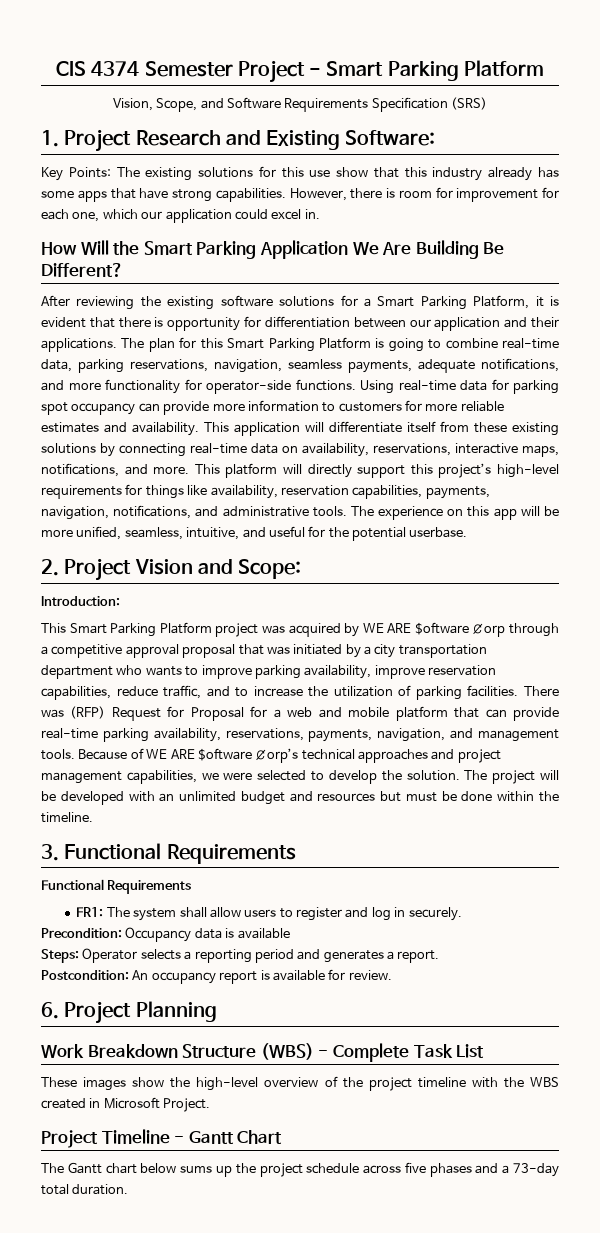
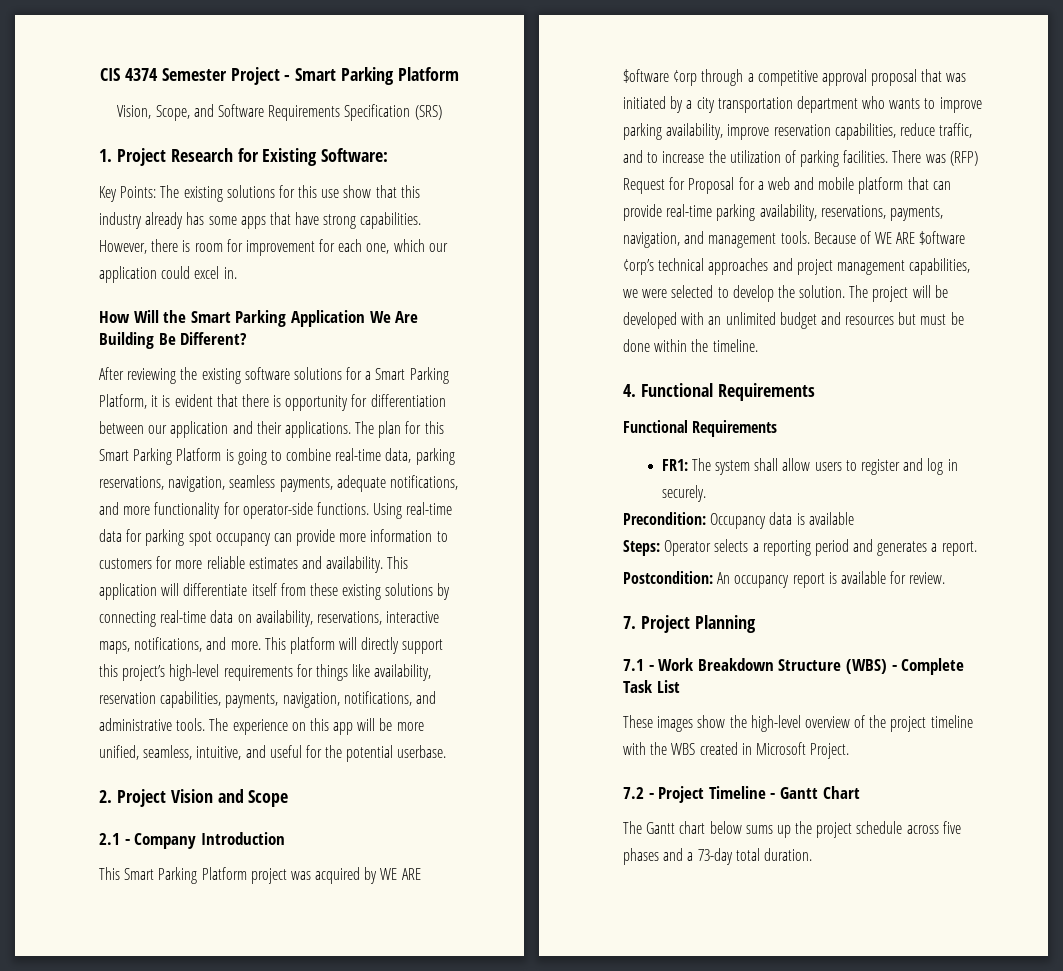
- 1. Project Research and Existing Software:
+ 1. Project Research for Existing Software:
- 2. Project Vision and Scope:
- Introduction:
+ 2. Project Vision and Scope
+ 2.1 - Company Introduction
- 3. Functional Requirements
+ 4. Functional Requirements
- 6. Project Planning
+ 7. Project Planning
- Work Breakdown Structure (WBS) - Complete Task List
+ 7.1 - Work Breakdown Structure (WBS) - Complete Task List
- Project Timeline - Gantt Chart
+ 7.2 - Project Timeline - Gantt Chart

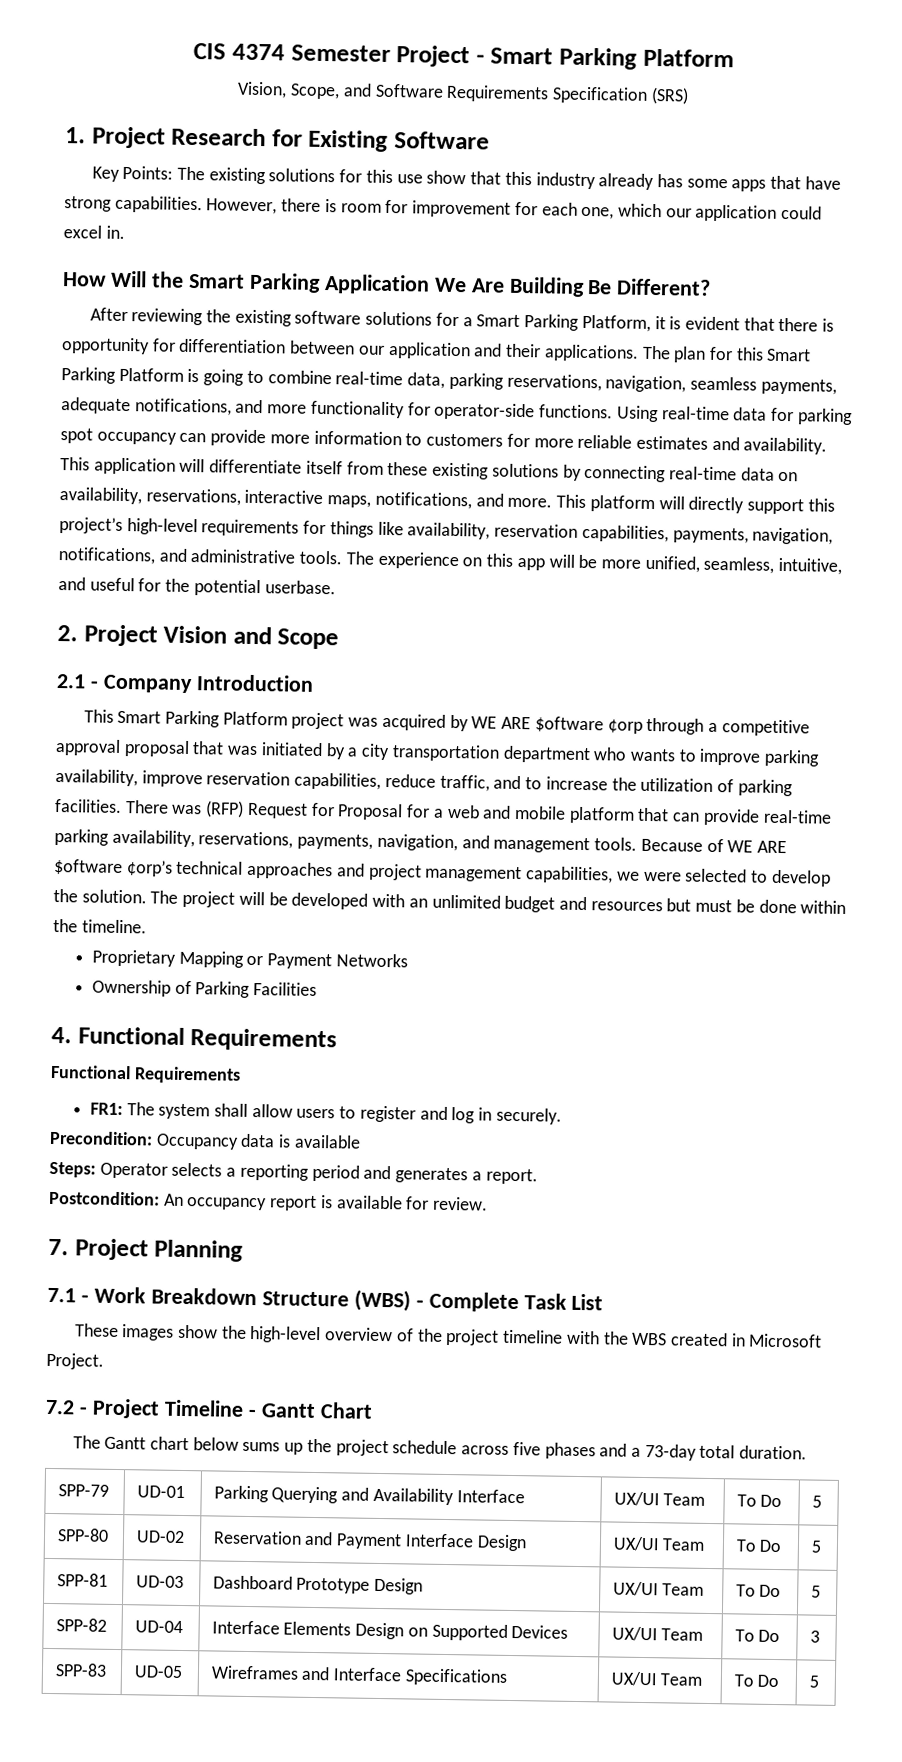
- 1. Project Research for Existing Software:
+ 1. Project Research for Existing Software
+ Proprietary Mapping or Payment Networks
+ Ownership of Parking Facilities
+ SPP-79 | UD-01 | Parking Querying and Availability Interface | UX/UI Team | To Do | 5
+ SPP-80 | UD-02 | Reservation and Payment Interface Design | UX/UI Team | To Do | 5
+ SPP-81 | UD-03 | Dashboard Prototype Design | UX/UI Team | To Do | 5
+ SPP-82 | UD-04 | Interface Elements Design on Supported Devices | UX/UI Team | To Do | 3
+ SPP-83 | UD-05 | Wireframes and Interface Specifications | UX/UI Team | To Do | 5

